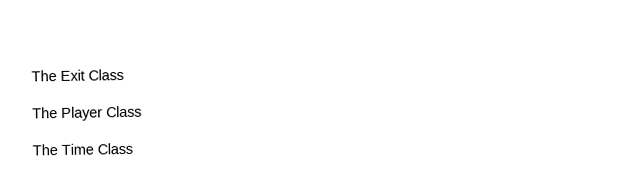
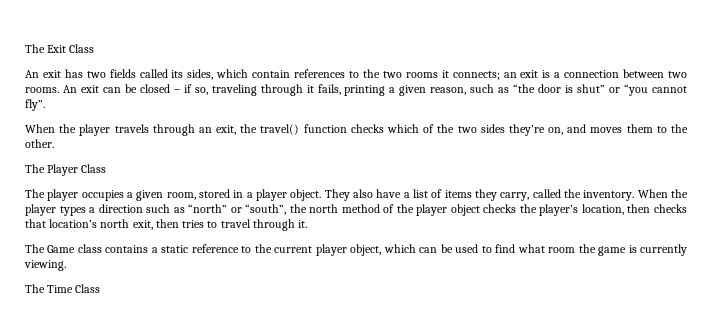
+ An exit has two fields called its sides, which contain references to the two rooms it connects; an exit is a connection between two rooms. An exit can be closed – if so, traveling through it fails, printing a given reason, such as “the door is shut” or “you cannot fly”.
+ When the player travels through an exit, the travel() function checks which of the two sides they’re on, and moves them to the other.
  The Player Class
+ The player occupies a given room, stored in a player object. They also have a list of items they carry, called the inventory. When the player types a direction such as “north” or “south”, the north method of the player object checks the player’s location, then checks that location’s north exit, then tries to travel through it.
+ The Game class contains a static reference to the current player object, which can be used to find what room the game is currently viewing.

